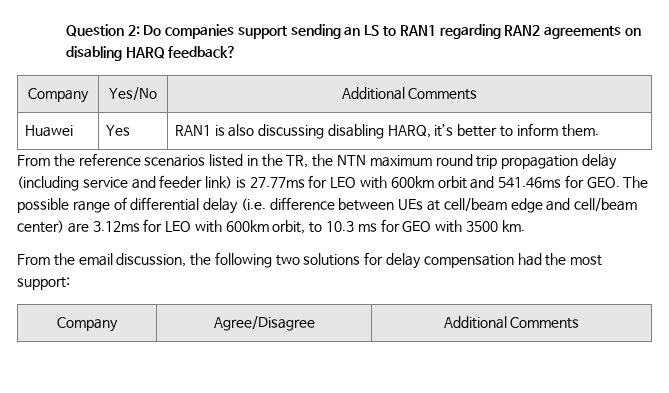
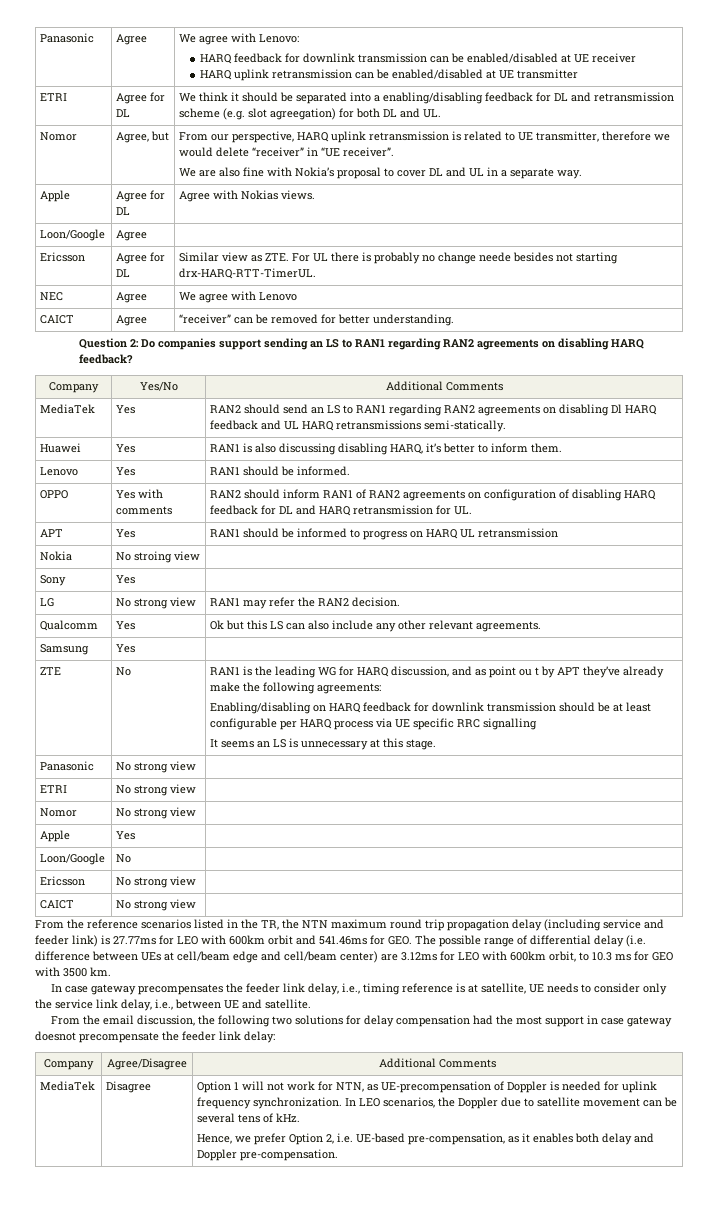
+ Panasonic | Agree | We agree with Lenovo:
+ HARQ feedback for downlink transmission can be enabled/disabled at UE receiver
+ HARQ uplink retransmission can be enabled/disabled at UE transmitter
+ ETRI | Agree for DL | We think it should be separated into a enabling/disabling feedback for DL and retransmission scheme (e.g. slot agreegation) for both DL and UL.
+ Nomor | Agree, but | From our perspective, HARQ uplink retransmission is related to UE transmitter, therefore we would delete “receiver” in “UE receiver”.
+ We are also fine with Nokia’s proposal to cover DL and UL in a separate way.
+ Apple | Agree for DL | Agree with Nokias views.
+ Loon/Google | Agree |
+ Ericsson | Agree for DL | Similar view as ZTE. For UL there is probably no change neede besides not starting drx-HARQ-RTT-TimerUL.
+ NEC | Agree | We agree with Lenovo
+ CAICT | Agree | “receiver” can be removed for better understanding.
+ MediaTek | Yes | RAN2 should send an LS to RAN1 regarding RAN2 agreements on disabling Dl HARQ feedback and UL HARQ retransmissions semi-statically.
+ Lenovo | Yes | RAN1 should be informed.
+ OPPO | Yes with comments | RAN2 should inform RAN1 of RAN2 agreements on configuration of disabling HARQ feedback for DL and HARQ retransmission for UL.
+ APT | Yes | RAN1 should be informed to progress on HARQ UL retransmission
+ Nokia | No stroing view |
+ Sony | Yes |
+ LG | No strong view | RAN1 may refer the RAN2 decision.
+ Qualcomm | Yes | Ok but this LS can also include any other relevant agreements.
+ Samsung | Yes |
+ ZTE | No | RAN1 is the leading WG for HARQ discussion, and as point ou t by APT they’ve already make the following agreements:
+ Enabling/disabling on HARQ feedback for downlink transmission should be at least configurable per HARQ process via UE specific RRC signalling
+ It seems an LS is unnecessary at this stage.
+ Panasonic | No strong view |
+ ETRI | No strong view |
+ Nomor | No strong view |
+ Apple | Yes |
+ Loon/Google | No |
+ Ericsson | No strong view |
+ CAICT | No strong view |
+ In case gateway precompensates the feeder link delay, i.e., timing reference is at satellite, UE needs to consider only the service link delay, i.e., between UE and satellite.
- From the email discussion, the following two solutions for delay compensation had the most support:
+ From the email discussion, the following two solutions for delay compensation had the most support in case gateway doesnot precompensate the feeder link delay:
  Company | Agree/Disagree | Additional Comments
+ MediaTek | Disagree | Option 1 will not work for NTN, as UE-precompensation of Doppler is needed for uplink frequency synchronization. In LEO scenarios, the Doppler due to satellite movement can be several tens of kHz.
+ Hence, we prefer Option 2, i.e. UE-based pre-compensation, as it enables both delay and Doppler pre-compensation.

